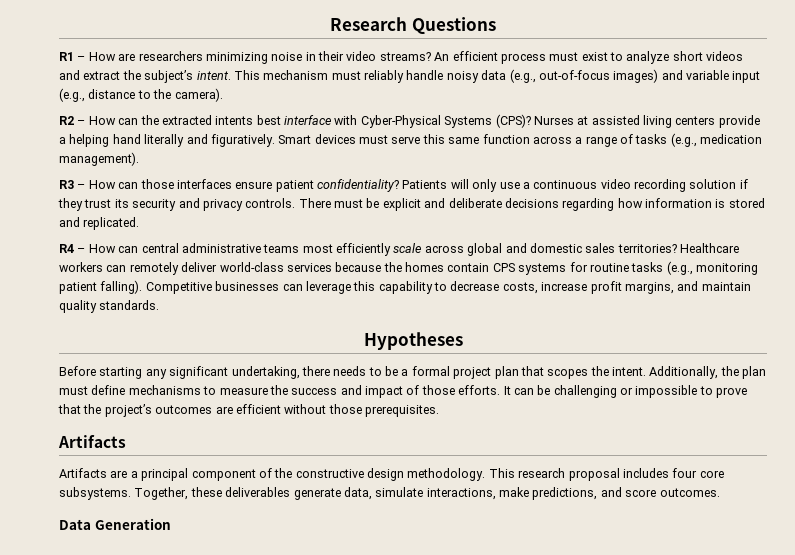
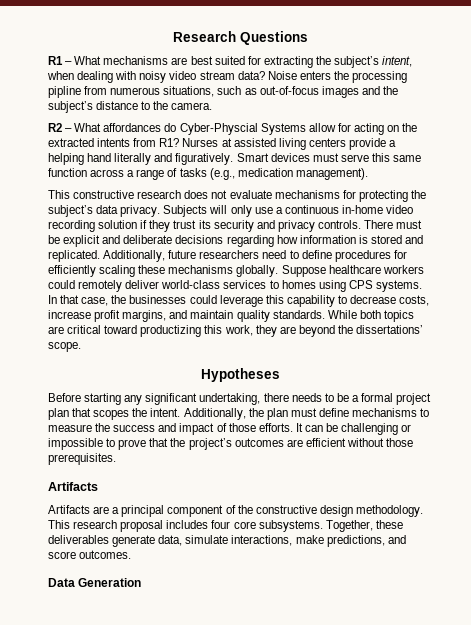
- R1 – How are researchers minimizing noise in their video streams? An efficient process must exist to analyze short videos and extract the subject’s intent. This mechanism must reliably handle noisy data (e.g., out-of-focus images) and variable input (e.g., distance to the camera).
+ R1 – What mechanisms are best suited for extracting the subject’s intent, when dealing with noisy video stream data? Noise enters the processing pipline from numerous situations, such as out-of-focus images and the subject’s distance to the camera.
- R2 – How can the extracted intents best interface with Cyber-Physical Systems (CPS)?
+ R2 – What affordances do Cyber-Physcial Systems allow for acting on the extracted intents from R1?
- R3 – How can those interfaces ensure patient confidentiality? Patients will only use a continuous video recording solution if they trust its security and privacy controls.
+ This constructive research does not evaluate mechanisms for protecting the subject’s data privacy. Subjects will only use a continuous in-home video recording solution if they trust its security and privacy controls.
- There must be explicit and deliberate decisions regarding how information is stored and replicated.
- R4 – How can central administrative teams most efficiently scale across global and domestic sales territories? Healthcare workers can remotely deliver world-class services because the homes contain CPS systems for routine tasks (e.g., monitoring patient falling). Competitive businesses can leverage this capability to decrease costs, increase profit margins, and maintain quality standards.
+ There must be explicit and deliberate decisions regarding how information is stored and replicated. Additionally, future researchers need to define procedures for efficiently scaling these mechanisms globally. Suppose healthcare workers could remotely deliver world-class services to homes using CPS systems. In that case, the businesses could leverage this capability to decrease costs, increase profit margins, and maintain quality standards. While both topics are critical toward productizing this work, they are beyond the dissertations’ scope.

